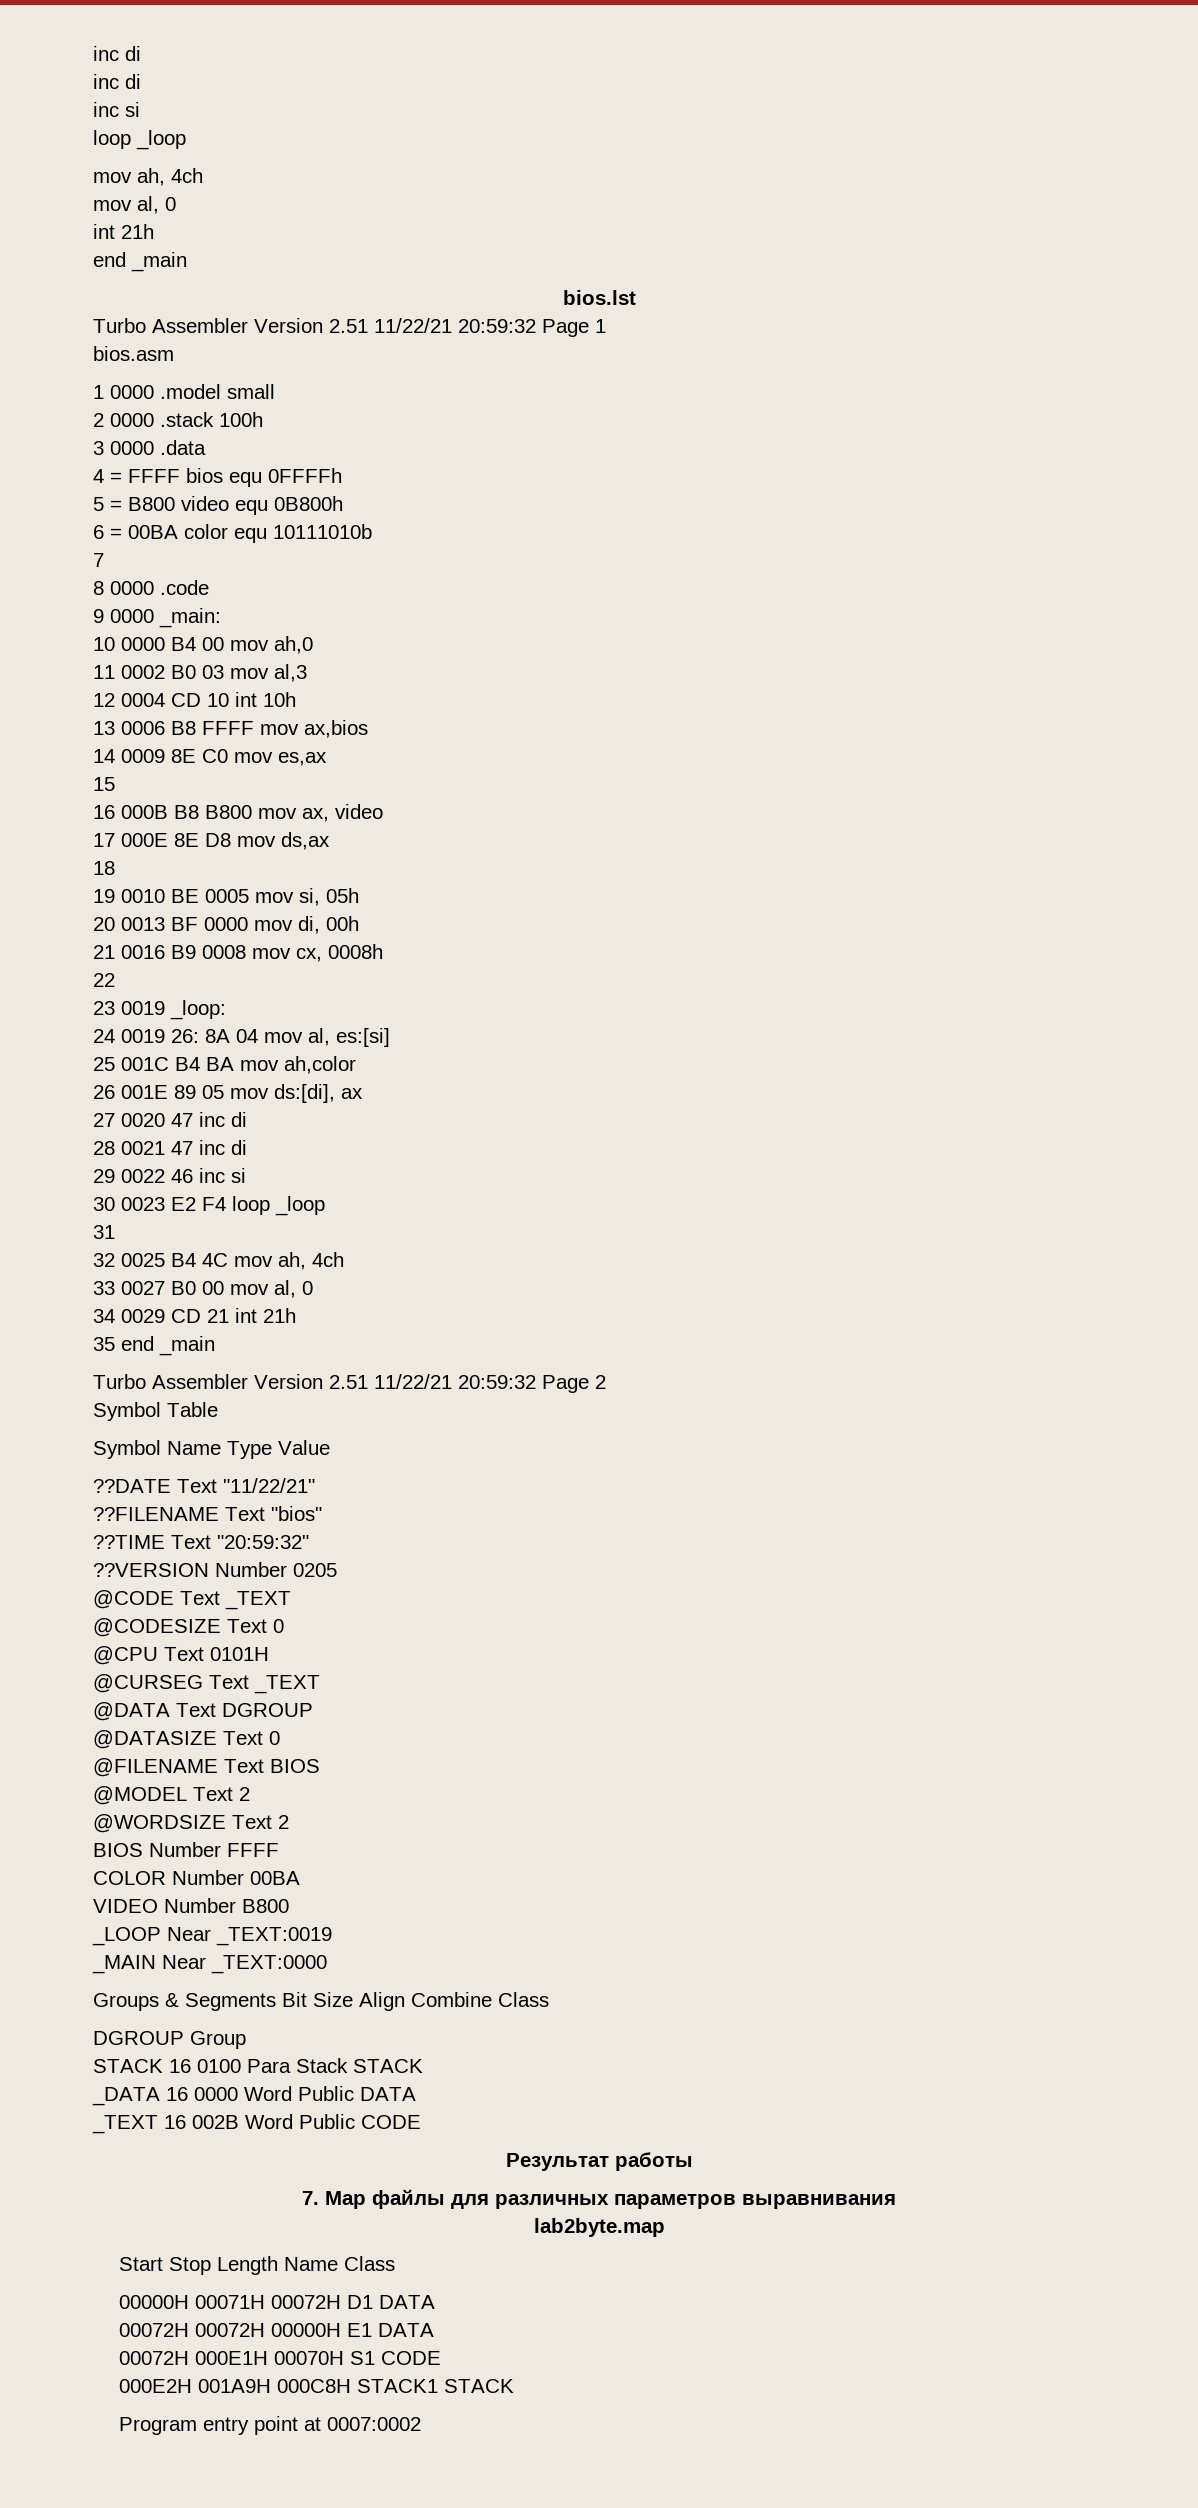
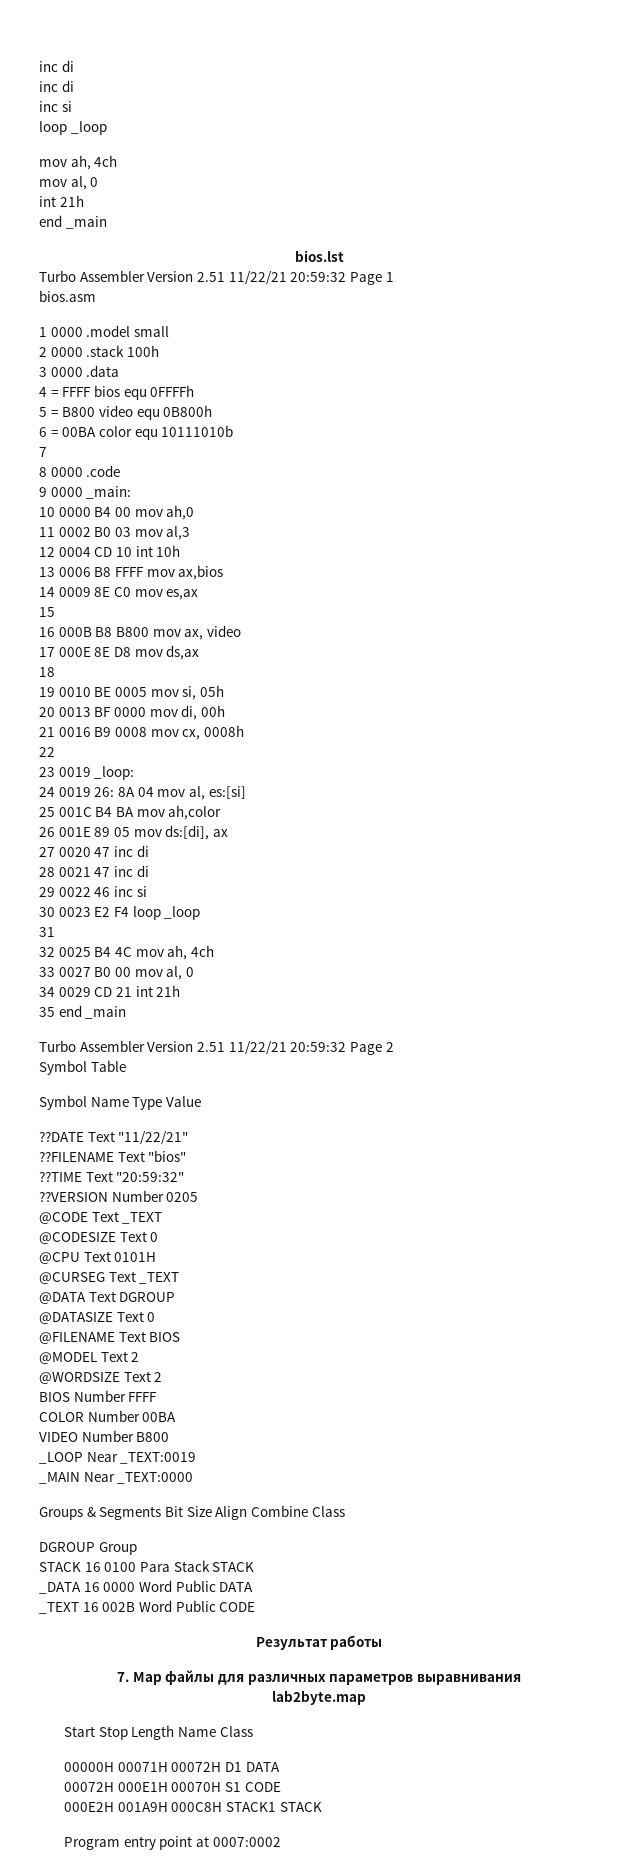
- 00072H 00072H 00000H E1 DATA

